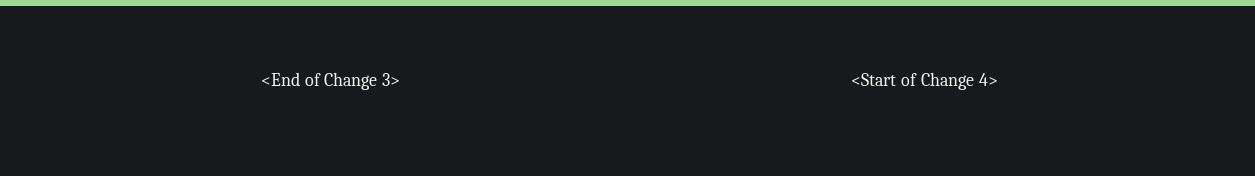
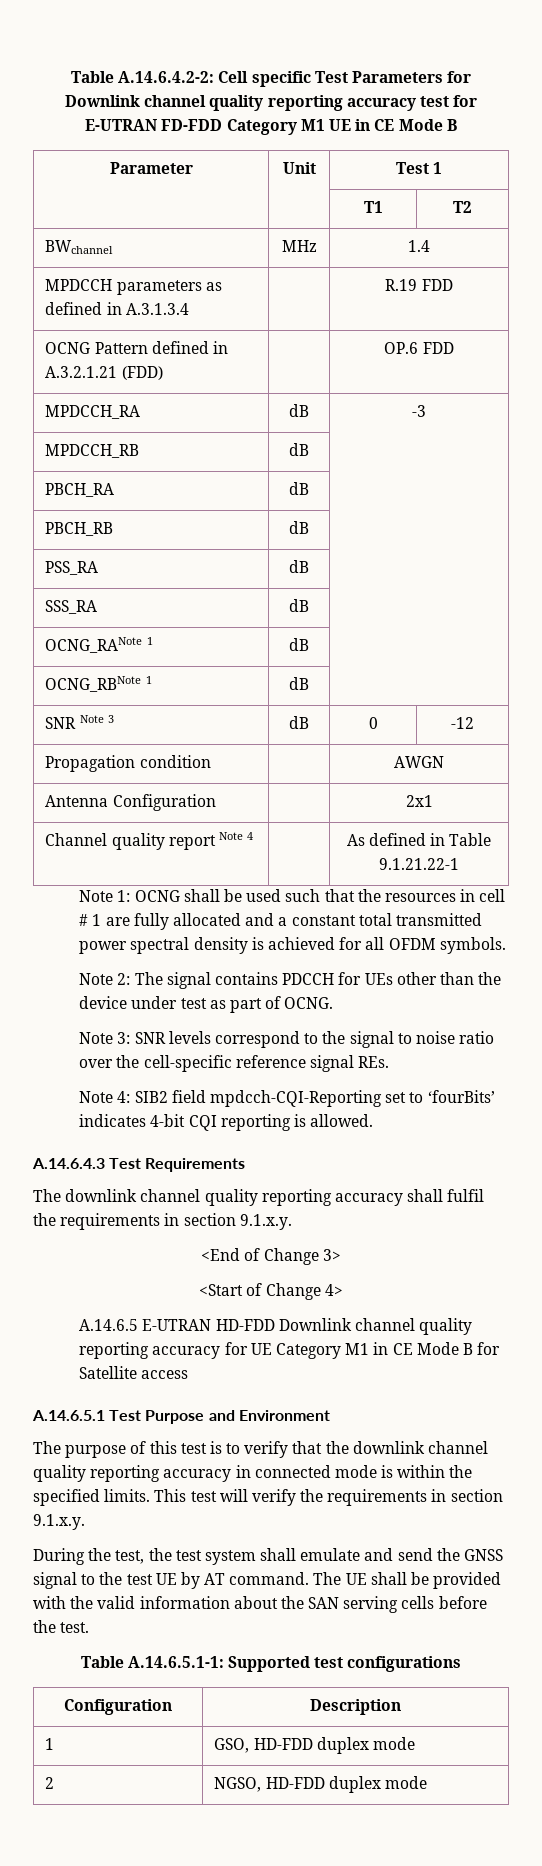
+ Table A.14.6.4.2-2: Cell specific Test Parameters for Downlink channel quality reporting accuracy test for E-UTRAN FD-FDD Category M1 UE in CE Mode B
+ Parameter | Unit | Test 1
+ | | T1 | T2
+ BWchannel | MHz | 1.4
+ MPDCCH parameters as defined in A.3.1.3.4 | | R.19 FDD
+ OCNG Pattern defined in A.3.2.1.21 (FDD) | | OP.6 FDD
+ MPDCCH_RA | dB | -3
+ MPDCCH_RB | dB |
+ PBCH_RA | dB |
+ PBCH_RB | dB |
+ PSS_RA | dB |
+ SSS_RA | dB |
+ OCNG_RANote 1 | dB |
+ OCNG_RBNote 1 | dB |
+ SNR Note 3 | dB | 0 | -12
+ Propagation condition | | AWGN
+ Antenna Configuration | | 2x1
+ Channel quality report Note 4 | | As defined in Table 9.1.21.22-1
+ Note 1: OCNG shall be used such that the resources in cell # 1 are fully allocated and a constant total transmitted power spectral density is achieved for all OFDM symbols.
+ Note 2: The signal contains PDCCH for UEs other than the device under test as part of OCNG.
+ Note 3: SNR levels correspond to the signal to noise ratio over the cell-specific reference signal REs.
+ Note 4: SIB2 field mpdcch-CQI-Reporting set to ‘fourBits’ indicates 4-bit CQI reporting is allowed.
+ A.14.6.4.3 Test Requirements
+ The downlink channel quality reporting accuracy shall fulfil the requirements in section 9.1.x.y.
+ A.14.6.5 E-UTRAN HD-FDD Downlink channel quality reporting accuracy for UE Category M1 in CE Mode B for Satellite access
+ A.14.6.5.1 Test Purpose and Environment
+ The purpose of this test is to verify that the downlink channel quality reporting accuracy in connected mode is within the specified limits. This test will verify the requirements in section 9.1.x.y.
+ During the test, the test system shall emulate and send the GNSS signal to the test UE by AT command. The UE shall be provided with the valid information about the SAN serving cells before the test.
+ Table A.14.6.5.1-1: Supported test configurations
+ Configuration | Description
+ 1 | GSO, HD-FDD duplex mode
+ 2 | NGSO, HD-FDD duplex mode

